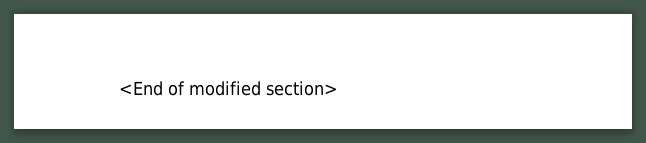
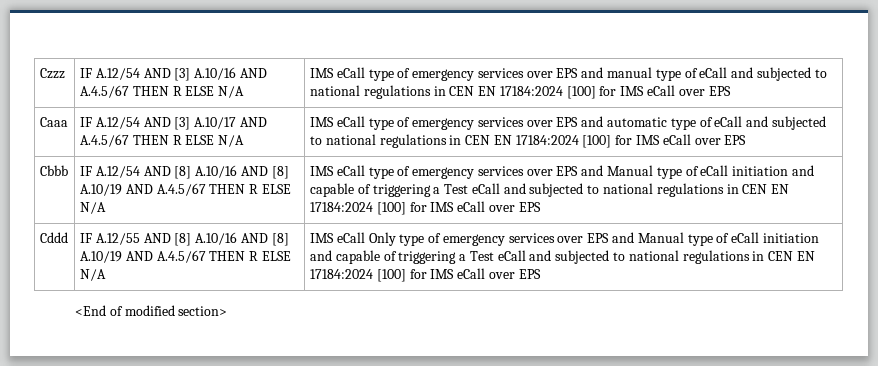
+ Czzz | IF A.12/54 AND [3] A.10/16 AND A.4.5/67 THEN R ELSE N/A | IMS eCall type of emergency services over EPS and manual type of eCall and subjected to national regulations in CEN EN 17184:2024 [100] for IMS eCall over EPS
+ Caaa | IF A.12/54 AND [3] A.10/17 AND A.4.5/67 THEN R ELSE N/A | IMS eCall type of emergency services over EPS and automatic type of eCall and subjected to national regulations in CEN EN 17184:2024 [100] for IMS eCall over EPS
+ Cbbb | IF A.12/54 AND [8] A.10/16 AND [8] A.10/19 AND A.4.5/67 THEN R ELSE N/A | IMS eCall type of emergency services over EPS and Manual type of eCall initiation and capable of triggering a Test eCall and subjected to national regulations in CEN EN 17184:2024 [100] for IMS eCall over EPS
+ Cddd | IF A.12/55 AND [8] A.10/16 AND [8] A.10/19 AND A.4.5/67 THEN R ELSE N/A | IMS eCall Only type of emergency services over EPS and Manual type of eCall initiation and capable of triggering a Test eCall and subjected to national regulations in CEN EN 17184:2024 [100] for IMS eCall over EPS

